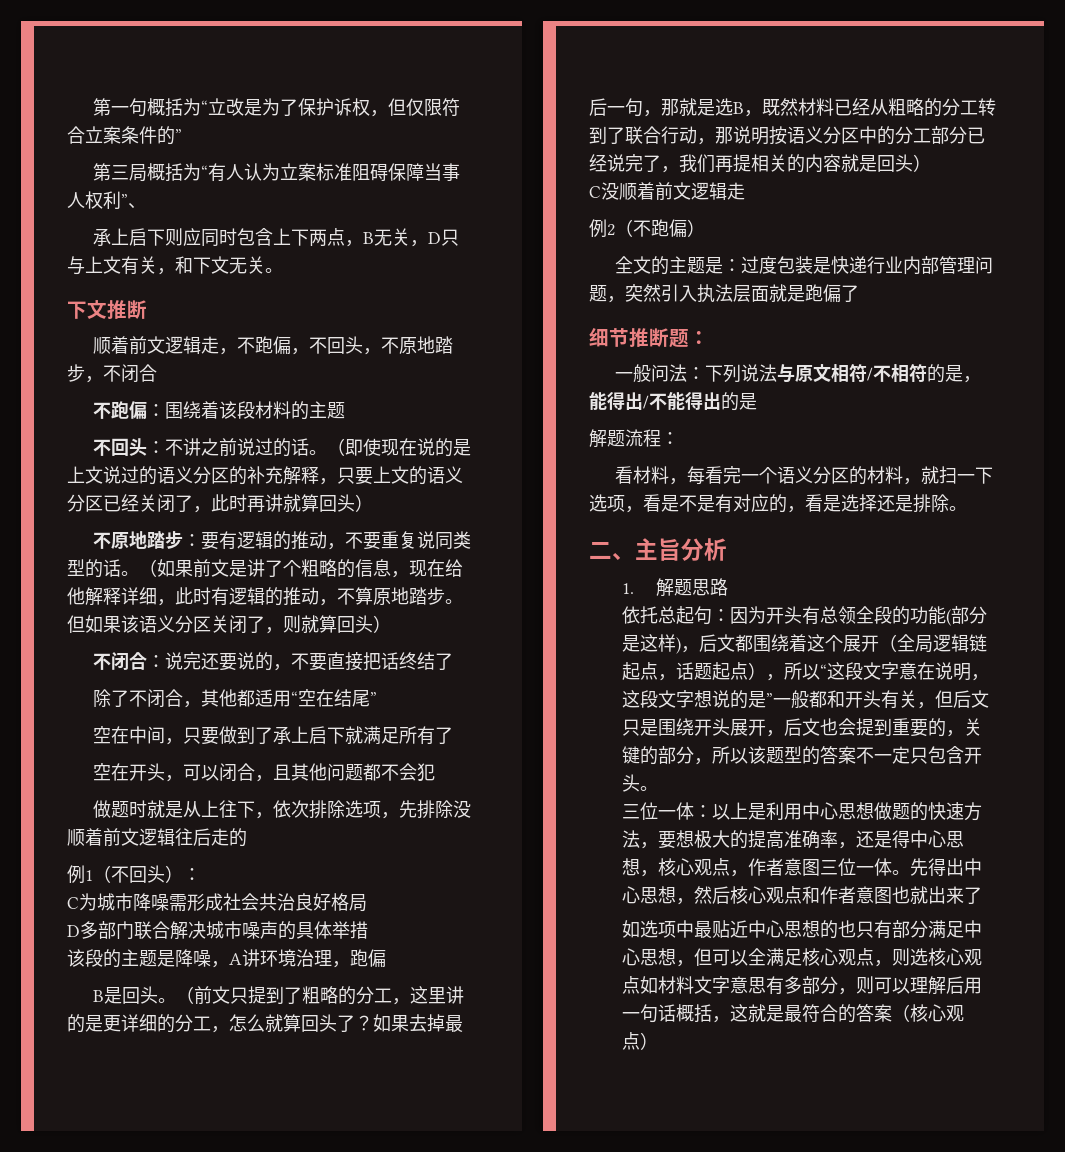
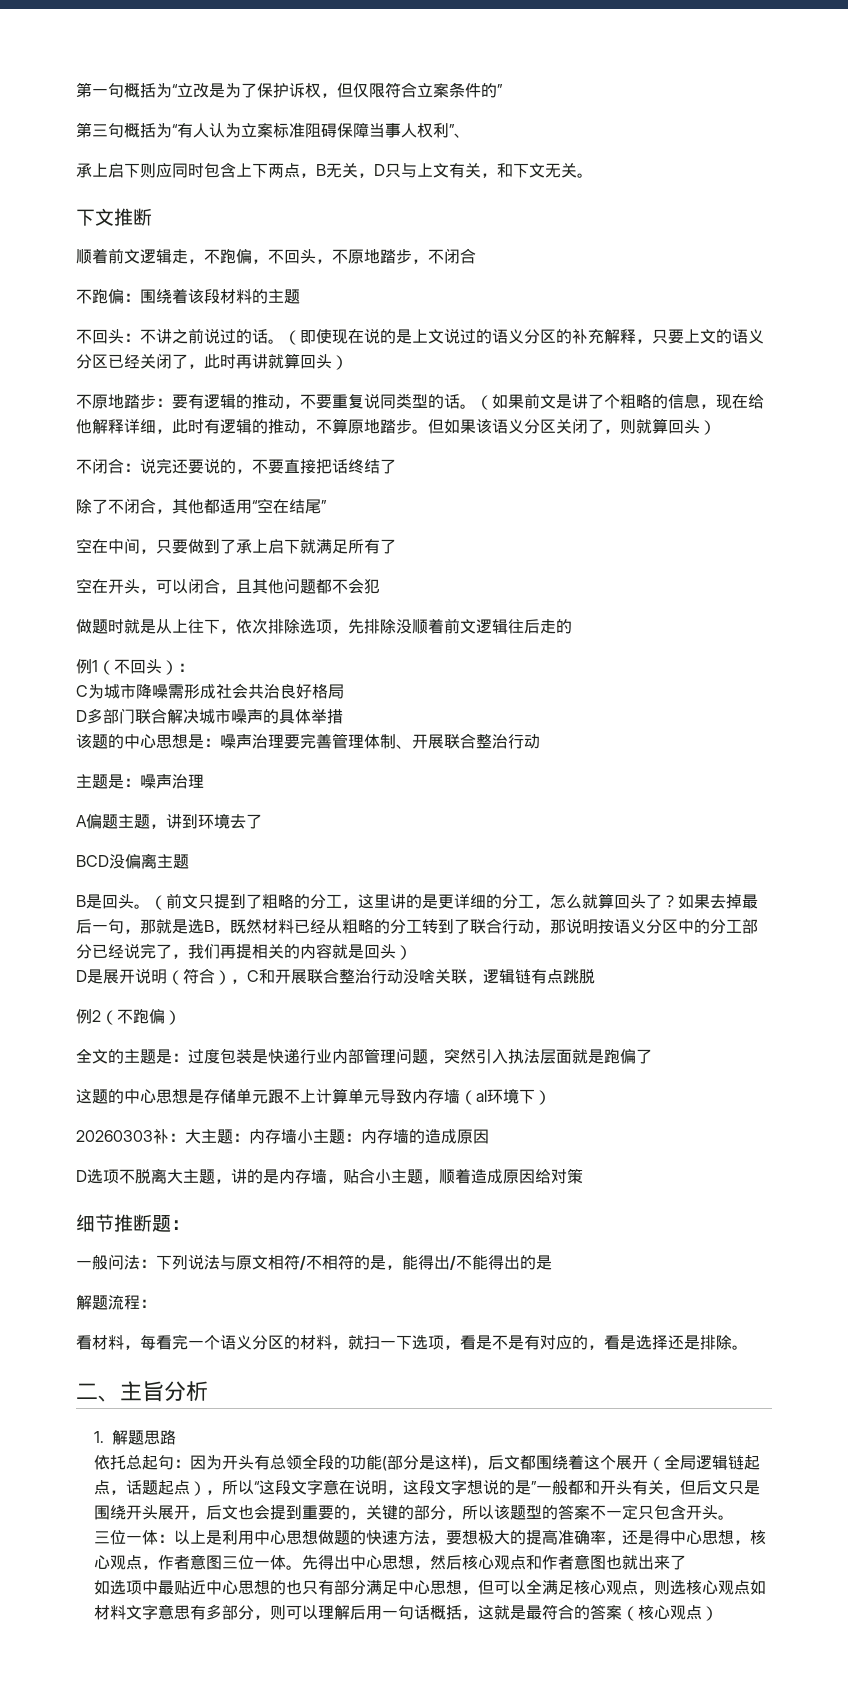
- 第三局概括为“有人认为立案标准阻碍保障当事人权利”、
+ 第三句概括为“有人认为立案标准阻碍保障当事人权利”、
- 该段的主题是降噪，A讲环境治理，跑偏
+ 该题的中心思想是：噪声治理要完善管理体制、开展联合整治行动
+ 主题是：噪声治理
+ A偏题主题，讲到环境去了
+ BCD没偏离主题
- C没顺着前文逻辑走
+ D是展开说明（符合），C和开展联合整治行动没啥关联，逻辑链有点跳脱
+ 这题的中心思想是存储单元跟不上计算单元导致内存墙（al环境下）
+ 20260303补：大主题：内存墙小主题：内存墙的造成原因
+ D选项不脱离大主题，讲的是内存墙，贴合小主题，顺着造成原因给对策

